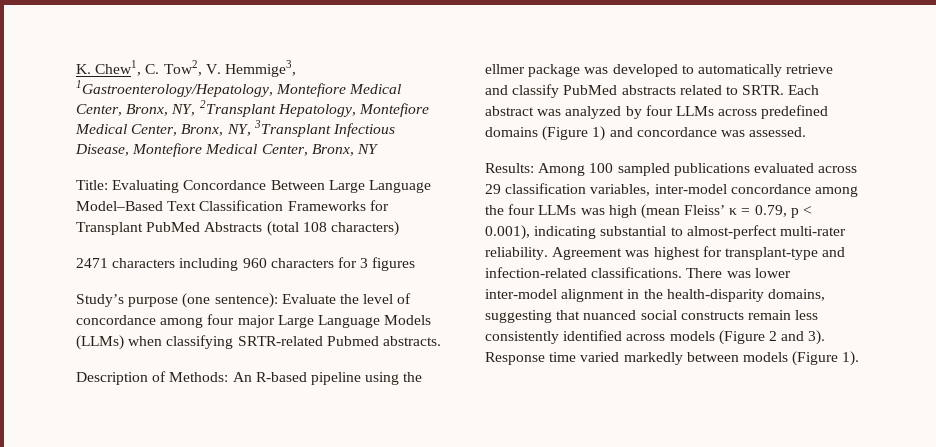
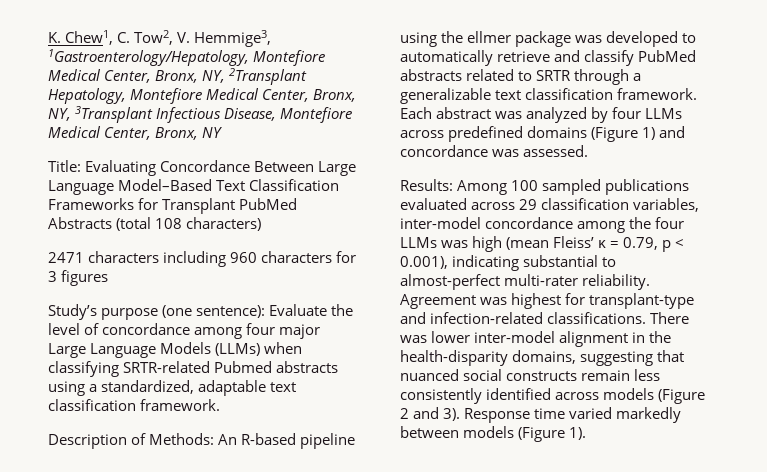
- Study’s purpose (one sentence): Evaluate the level of concordance among four major Large Language Models (LLMs) when classifying SRTR-related Pubmed abstracts.
+ Study’s purpose (one sentence): Evaluate the level of concordance among four major Large Language Models (LLMs) when classifying SRTR-related Pubmed abstracts using a standardized, adaptable text classification framework.
- Description of Methods: An R-based pipeline using the ellmer package was developed to automatically retrieve and classify PubMed abstracts related to SRTR.
+ Description of Methods: An R-based pipeline using the ellmer package was developed to automatically retrieve and classify PubMed abstracts related to SRTR through a generalizable text classification framework.

